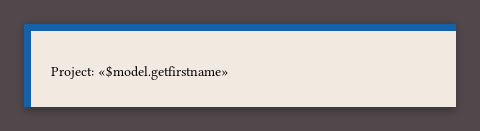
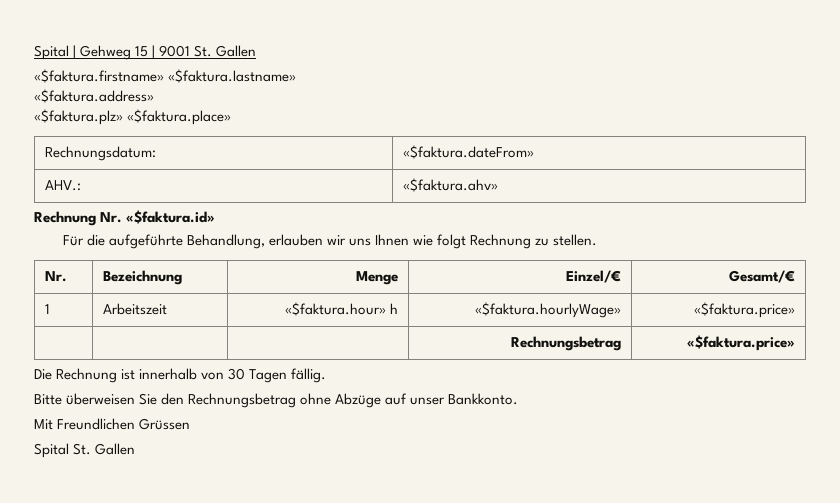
- Project: «$model.getfirstname»
+ Spital | Gehweg 15 | 9001 St. Gallen
+ «$faktura.firstname» «$faktura.lastname»
+ «$faktura.address»
+ «$faktura.plz» «$faktura.place»
+ Rechnungsdatum: | «$faktura.dateFrom»
+ AHV.: | «$faktura.ahv»
+ Rechnung Nr. «$faktura.id»
+ Für die aufgeführte Behandlung, erlauben wir uns Ihnen wie folgt Rechnung zu stellen.
+ Nr. | Bezeichnung | Menge | Einzel/€ | Gesamt/€
+ 1 | Arbeitszeit | «$faktura.hour» h | «$faktura.hourlyWage» | «$faktura.price»
+ | | | Rechnungsbetrag | «$faktura.price»
+ Die Rechnung ist innerhalb von 30 Tagen fällig.
+ Bitte überweisen Sie den Rechnungsbetrag ohne Abzüge auf unser Bankkonto.
+ Mit Freundlichen Grüssen
+ Spital St. Gallen

